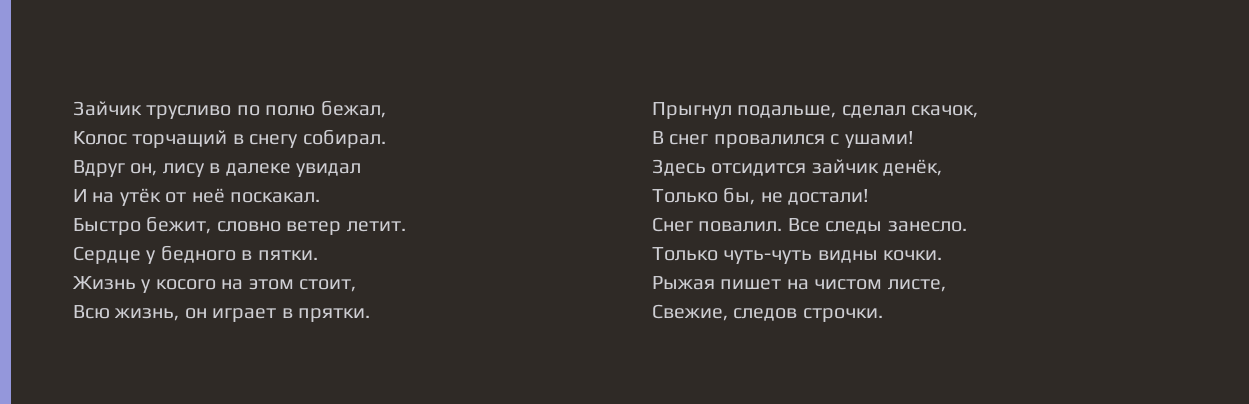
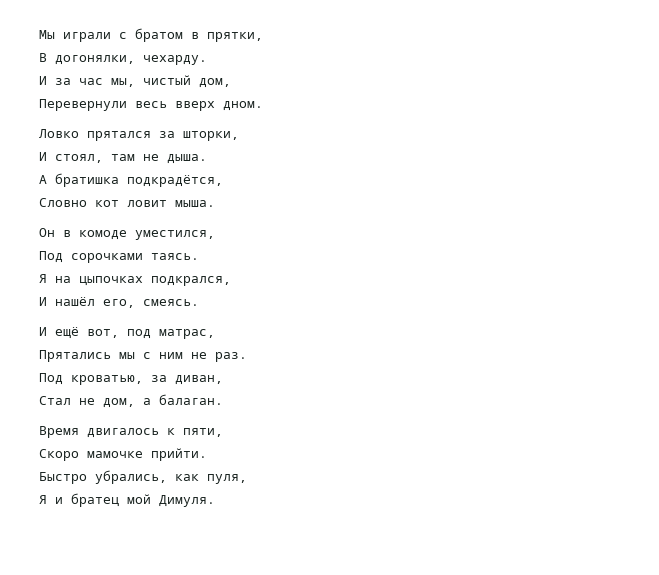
- Зайчик трусливо по полю бежал,
- Колос торчащий в снегу собирал.
- Вдруг он, лису в далеке увидал
- И на утёк от неё поскакал.
- Быстро бежит, словно ветер летит.
- Сердце у бедного в пятки.
- Жизнь у косого на этом стоит,
- Всю жизнь, он играет в прятки.
- Прыгнул подальше, сделал скачок,
- В снег провалился с ушами!
- Здесь отсидится зайчик денёк,
- Только бы, не достали!
- Снег повалил. Все следы занесло.
- Только чуть-чуть видны кочки.
- Рыжая пишет на чистом листе,
- Свежие, следов строчки.
+ Мы играли с братом в прятки,
+ В догонялки, чехарду.
+ И за час мы, чистый дом,
+ Перевернули весь вверх дном.
+ Ловко прятался за шторки,
+ И стоял, там не дыша.
+ А братишка подкрадётся,
+ Словно кот ловит мыша.
+ Он в комоде уместился,
+ Под сорочками таясь.
+ Я на цыпочках подкрался,
+ И нашёл его, смеясь.
+ И ещё вот, под матрас,
+ Прятались мы с ним не раз.
+ Под кроватью, за диван,
+ Стал не дом, а балаган.
+ Время двигалось к пяти,
+ Скоро мамочке прийти.
+ Быстро убрались, как пуля,
+ Я и братец мой Димуля.

